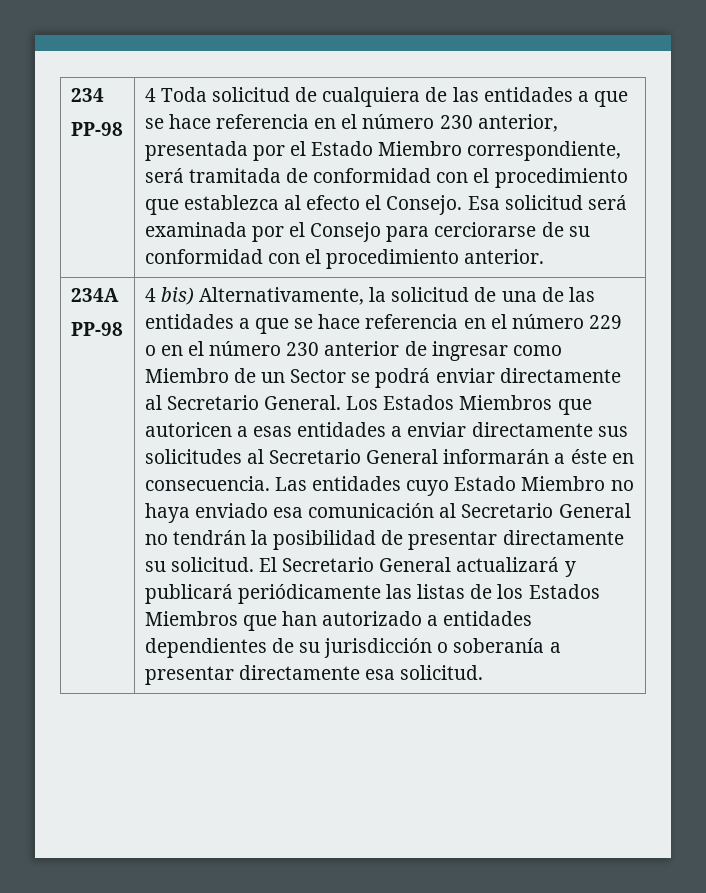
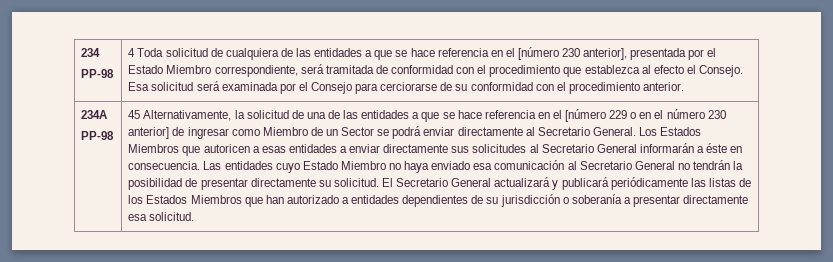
- 4 Toda solicitud de cualquiera de las entidades a que se hace referencia en el número 230 anterior, presentada por el Estado Miembro correspondiente, será tramitada de conformidad con el procedimiento que establezca al efecto el Consejo.
+ 4 Toda solicitud de cualquiera de las entidades a que se hace referencia en el [número 230 anterior], presentada por el Estado Miembro correspondiente, será tramitada de conformidad con el procedimiento que establezca al efecto el Consejo.
- 4 bis) Alternativamente, la solicitud de una de las entidades a que se hace referencia en el número 229 o en el número 230 anterior de ingresar como Miembro de un Sector se podrá enviar directamente al Secretario General.
+ 45 Alternativamente, la solicitud de una de las entidades a que se hace referencia en el [número 229 o en el número 230 anterior] de ingresar como Miembro de un Sector se podrá enviar directamente al Secretario General.

